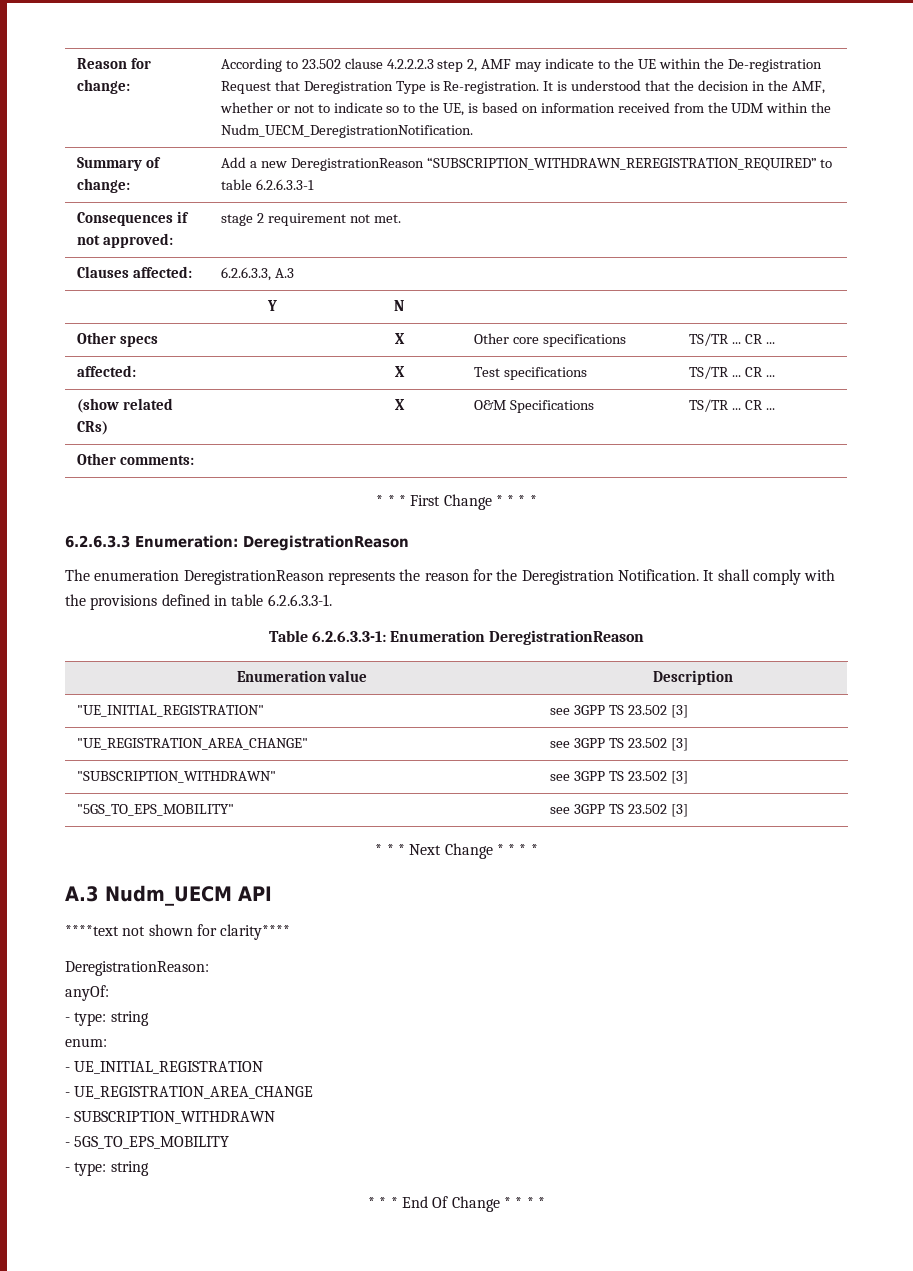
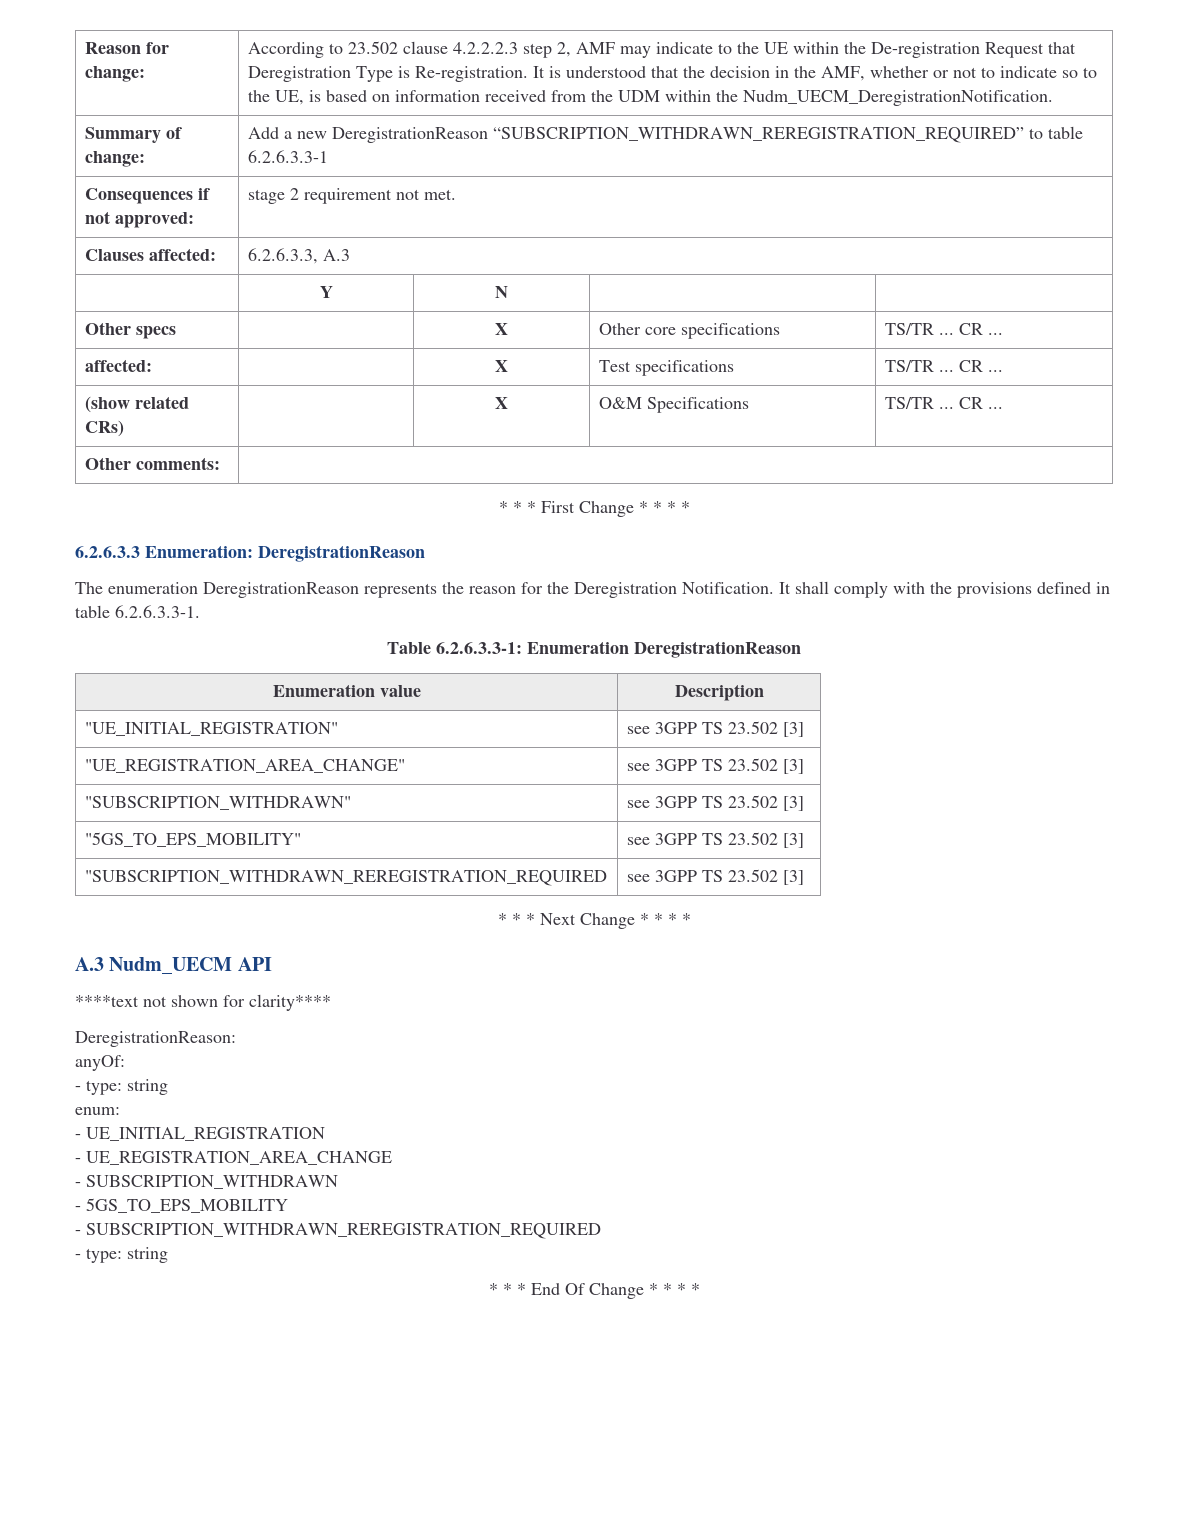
+ "SUBSCRIPTION_WITHDRAWN_REREGISTRATION_REQUIRED | see 3GPP TS 23.502 [3]
+ - SUBSCRIPTION_WITHDRAWN_REREGISTRATION_REQUIRED

